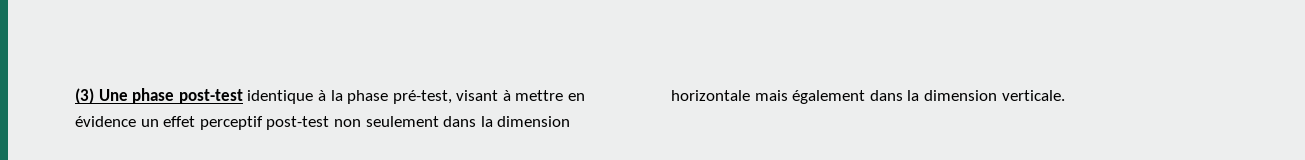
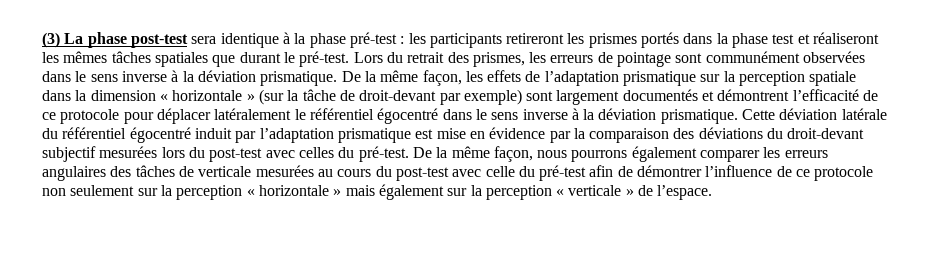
- (3) Une phase post-test identique à la phase pré-test, visant à mettre en évidence un effet perceptif post-test non seulement dans la dimension horizontale mais également dans la dimension verticale.
+ (3) La phase post-test sera identique à la phase pré-test : les participants retireront les prismes portés dans la phase test et réaliseront les mêmes tâches spatiales que durant le pré-test. Lors du retrait des prismes, les erreurs de pointage sont communément observées dans le sens inverse à la déviation prismatique. De la même façon, les effets de l’adaptation prismatique sur la perception spatiale dans la dimension « horizontale » (sur la tâche de droit-devant par exemple) sont largement documentés et démontrent l’efficacité de ce protocole pour déplacer latéralement le référentiel égocentré dans le sens inverse à la déviation prismatique. Cette déviation latérale du référentiel égocentré induit par l’adaptation prismatique est mise en évidence par la comparaison des déviations du droit-devant subjectif mesurées lors du post-test avec celles du pré-test. De la même façon, nous pourrons également comparer les erreurs angulaires des tâches de verticale mesurées au cours du post-test avec celle du pré-test afin de démontrer l’influence de ce protocole non seulement sur la perception « horizontale » mais également sur la perception « verticale » de l’espace.

